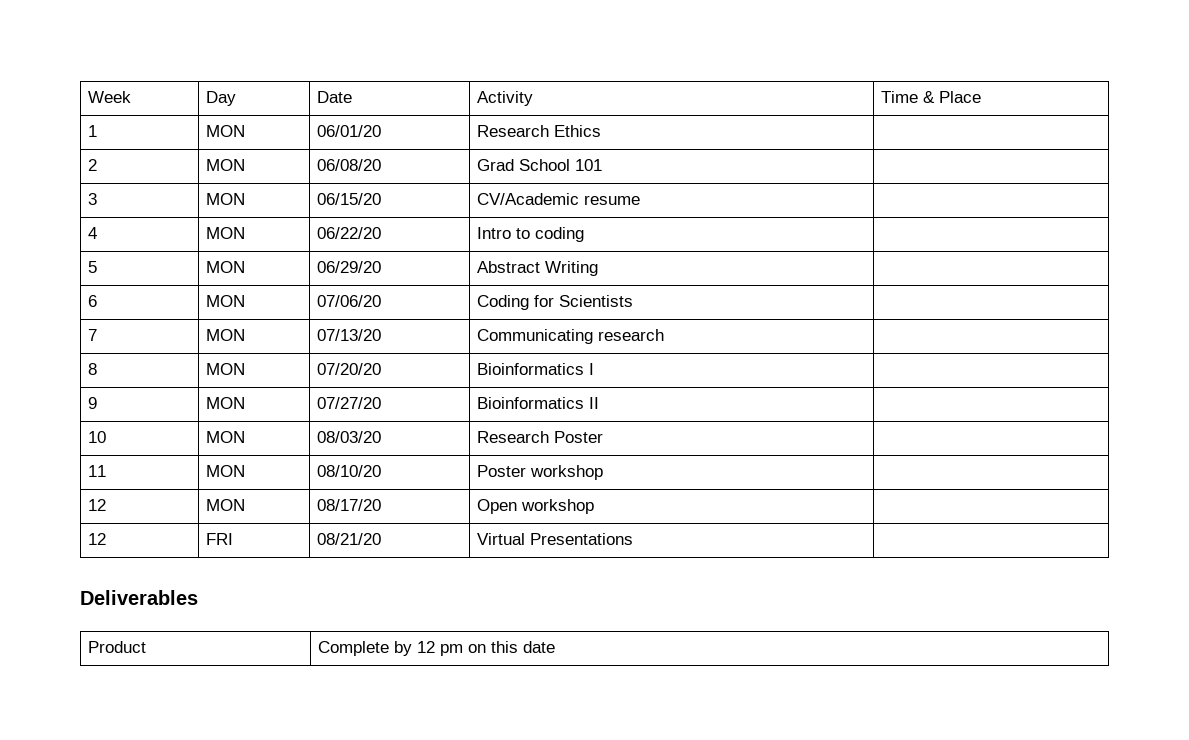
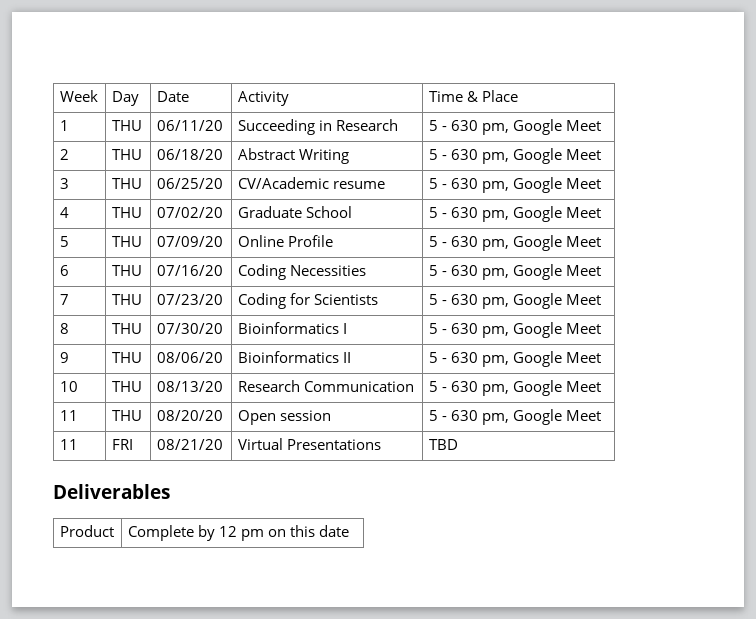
- 1 | MON | 06/01/20 | Research Ethics |
- 2 | MON | 06/08/20 | Grad School 101 |
+ 1 | THU | 06/11/20 | Succeeding in Research | 5 - 630 pm, Google Meet
+ 2 | THU | 06/18/20 | Abstract Writing | 5 - 630 pm, Google Meet
- 3 | MON | 06/15/20 | CV/Academic resume |
- 4 | MON | 06/22/20 | Intro to coding |
- 5 | MON | 06/29/20 | Abstract Writing |
- 6 | MON | 07/06/20 | Coding for Scientists |
- 7 | MON | 07/13/20 | Communicating research |
+ 3 | THU | 06/25/20 | CV/Academic resume | 5 - 630 pm, Google Meet
+ 4 | THU | 07/02/20 | Graduate School | 5 - 630 pm, Google Meet
+ 5 | THU | 07/09/20 | Online Profile | 5 - 630 pm, Google Meet
+ 6 | THU | 07/16/20 | Coding Necessities | 5 - 630 pm, Google Meet
+ 7 | THU | 07/23/20 | Coding for Scientists | 5 - 630 pm, Google Meet
- 8 | MON | 07/20/20 | Bioinformatics I |
+ 8 | THU | 07/30/20 | Bioinformatics I | 5 - 630 pm, Google Meet
- 9 | MON | 07/27/20 | Bioinformatics II |
+ 9 | THU | 08/06/20 | Bioinformatics II | 5 - 630 pm, Google Meet
- 10 | MON | 08/03/20 | Research Poster |
- 11 | MON | 08/10/20 | Poster workshop |
- 12 | MON | 08/17/20 | Open workshop |
- 12 | FRI | 08/21/20 | Virtual Presentations |
+ 10 | THU | 08/13/20 | Research Communication | 5 - 630 pm, Google Meet
+ 11 | THU | 08/20/20 | Open session | 5 - 630 pm, Google Meet
+ 11 | FRI | 08/21/20 | Virtual Presentations | TBD

